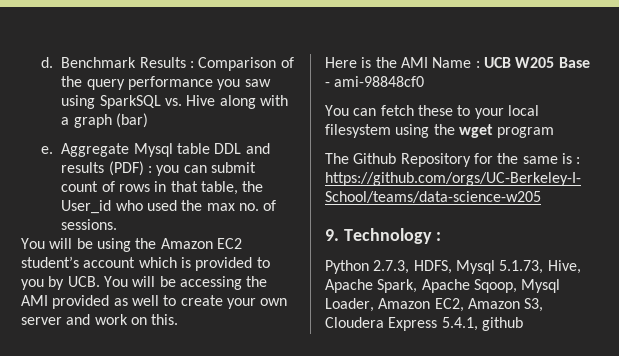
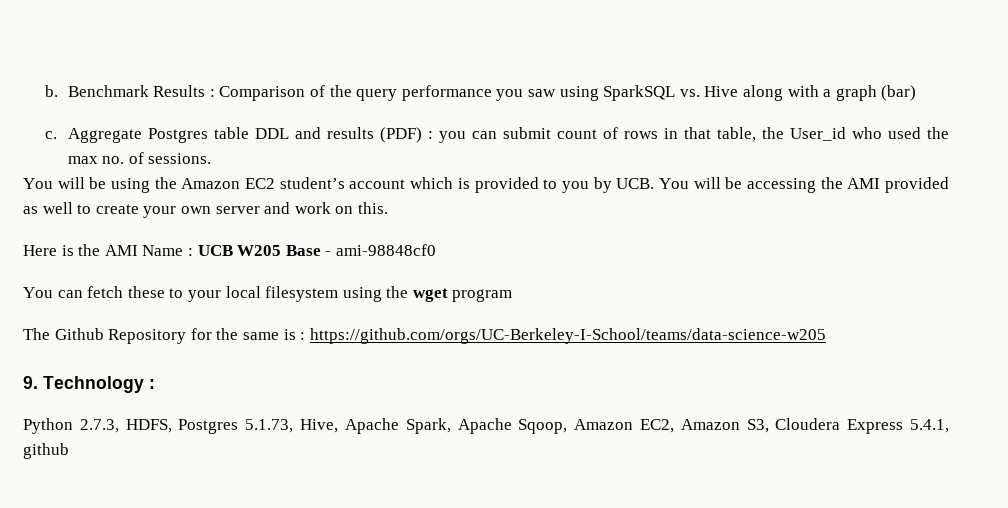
- d.
+ b.
- e. Aggregate Mysql table DDL and results (PDF) : you can submit count of rows in that table, the User_id who used the max no. of sessions.
+ c. Aggregate Postgres table DDL and results (PDF) : you can submit count of rows in that table, the User_id who used the max no. of sessions.
- Python 2.7.3, HDFS, Mysql 5.1.73, Hive, Apache Spark, Apache Sqoop, Mysql Loader, Amazon EC2, Amazon S3, Cloudera Express 5.4.1, github
+ Python 2.7.3, HDFS, Postgres 5.1.73, Hive, Apache Spark, Apache Sqoop, Amazon EC2, Amazon S3, Cloudera Express 5.4.1, github

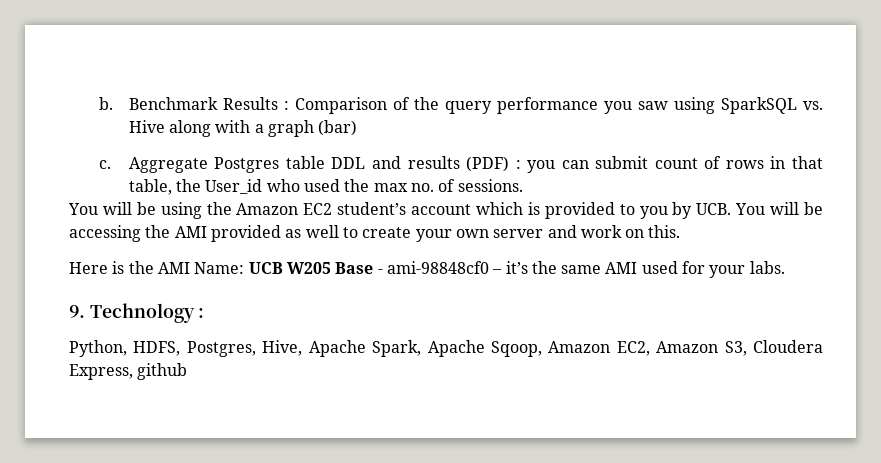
- Here is the AMI Name : UCB W205 Base - ami-98848cf0
- You can fetch these to your local filesystem using the wget program
- The Github Repository for the same is : https://github.com/orgs/UC-Berkeley-I-School/teams/data-science-w205
+ Here is the AMI Name: UCB W205 Base - ami-98848cf0 – it’s the same AMI used for your labs.
  9. Technology :
- Python 2.7.3, HDFS, Postgres 5.1.73, Hive, Apache Spark, Apache Sqoop, Amazon EC2, Amazon S3, Cloudera Express 5.4.1, github
+ Python, HDFS, Postgres, Hive, Apache Spark, Apache Sqoop, Amazon EC2, Amazon S3, Cloudera Express, github

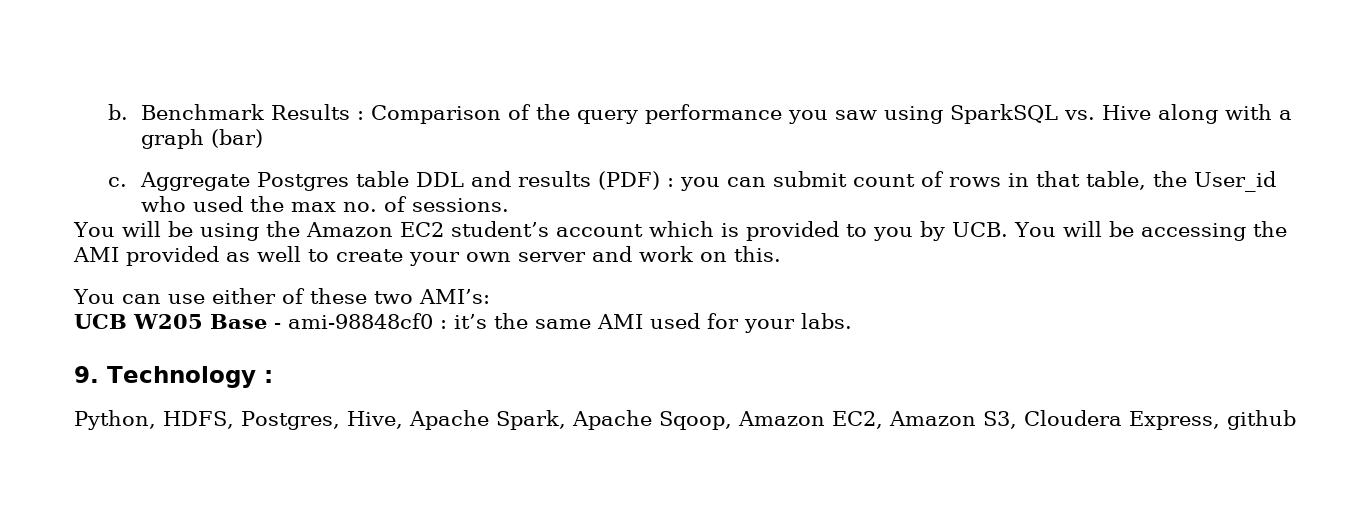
- Here is the AMI Name: UCB W205 Base - ami-98848cf0 – it’s the same AMI used for your labs.
+ You can use either of these two AMI’s:
+ UCB W205 Base - ami-98848cf0 : it’s the same AMI used for your labs.

